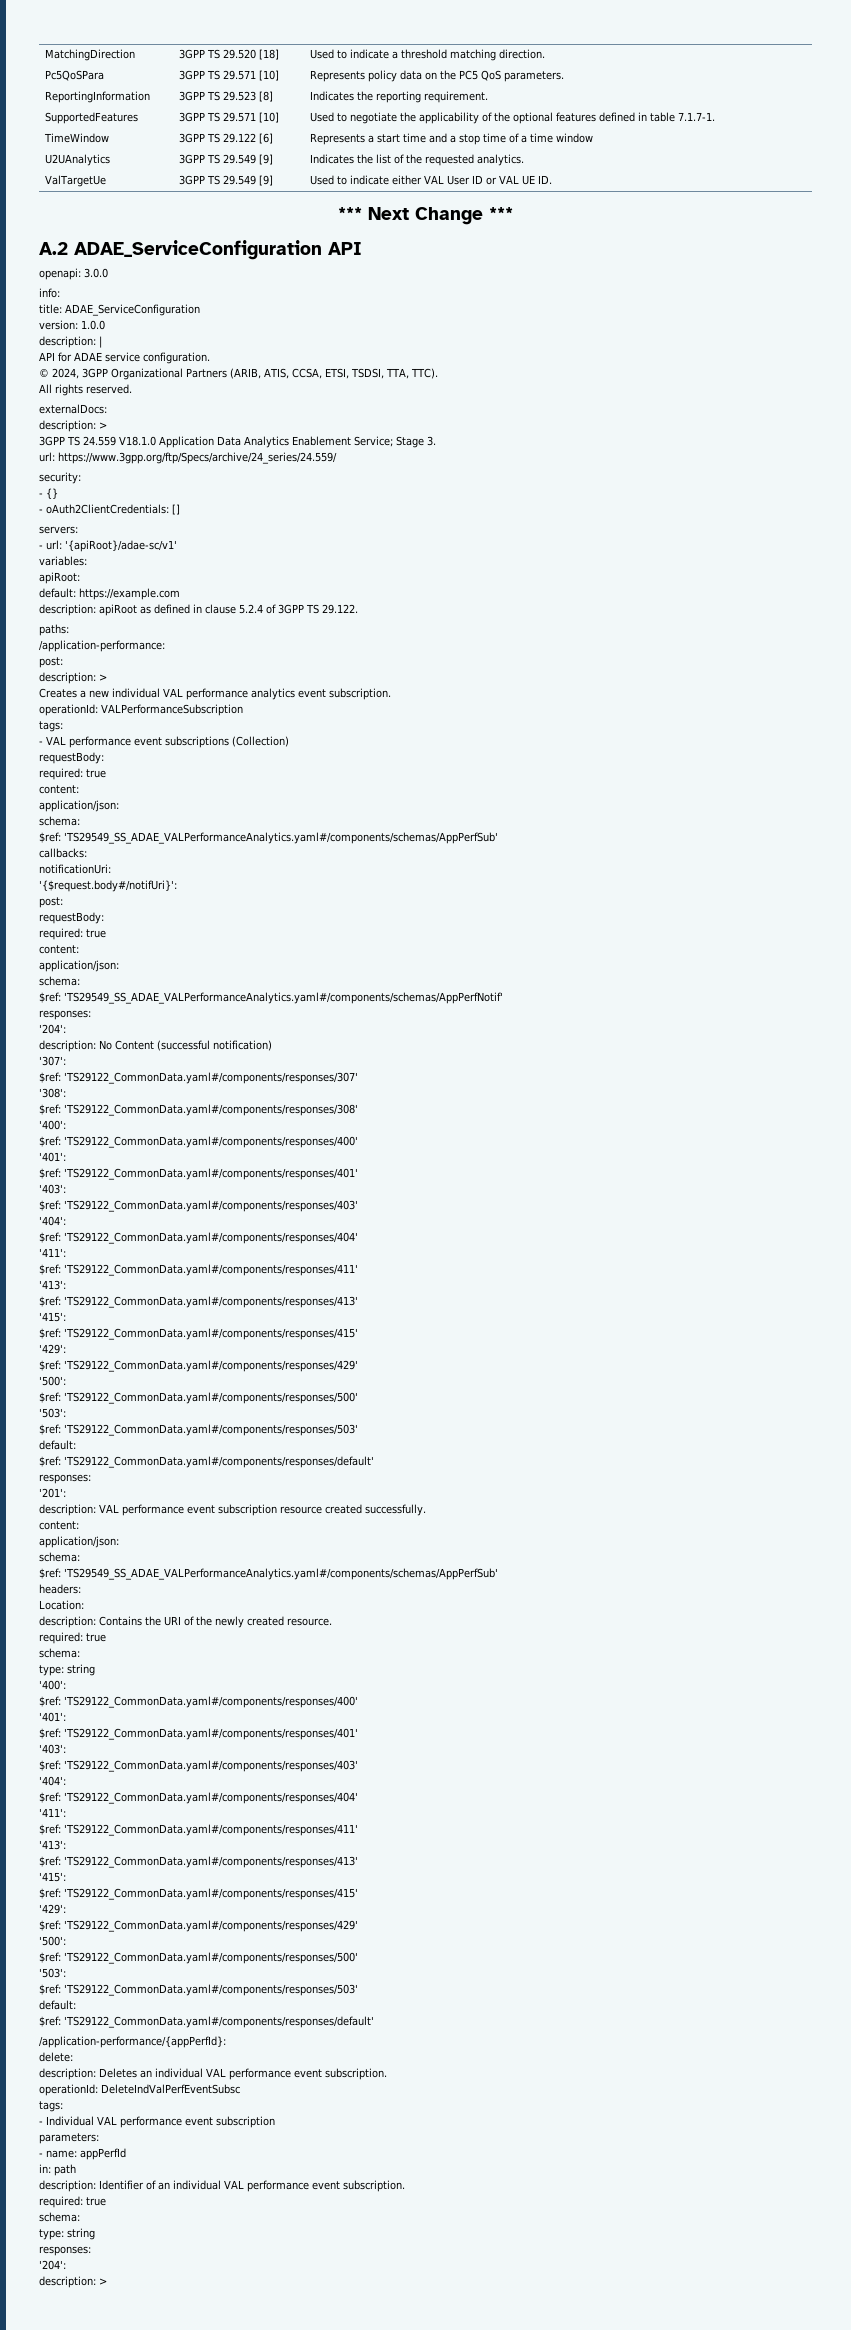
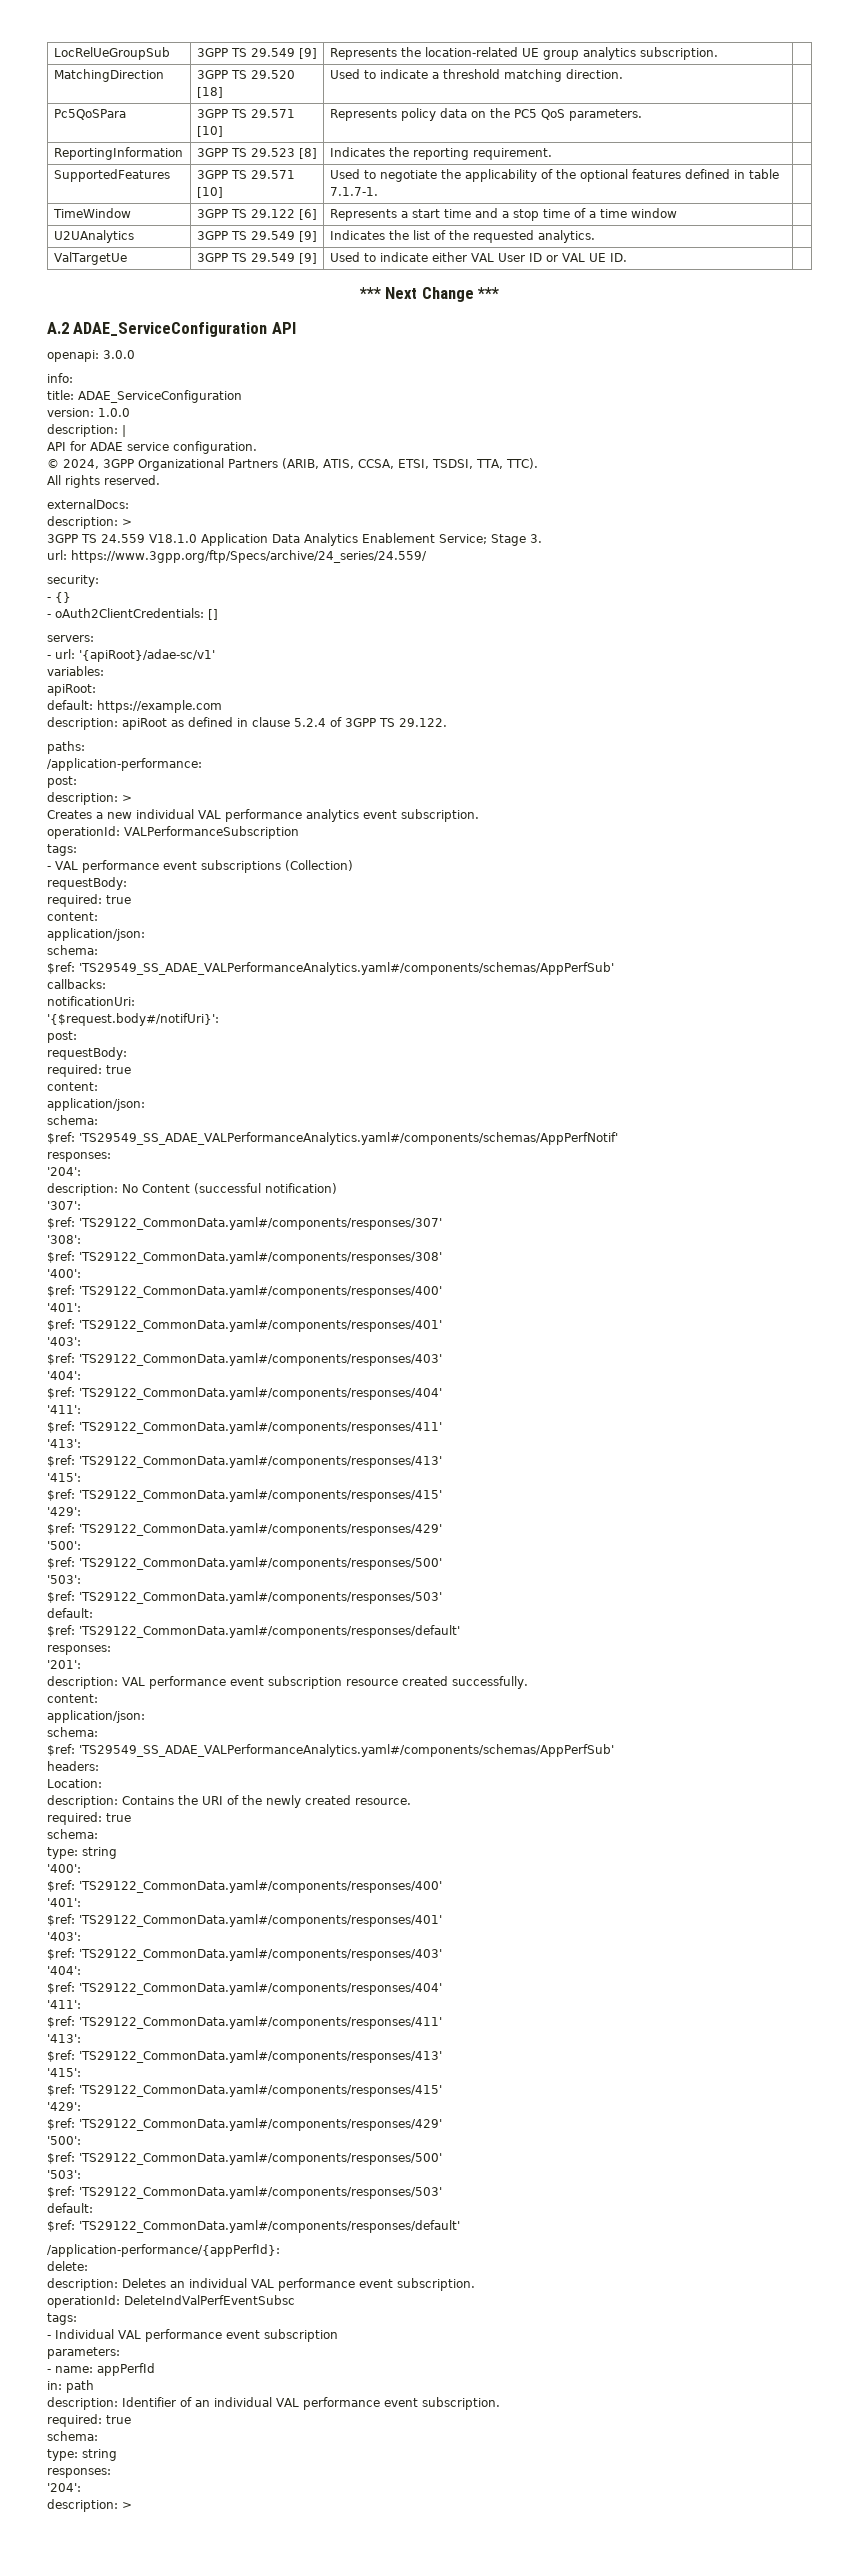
+ LocRelUeGroupSub | 3GPP TS 29.549 [9] | Represents the location-related UE group analytics subscription. |

